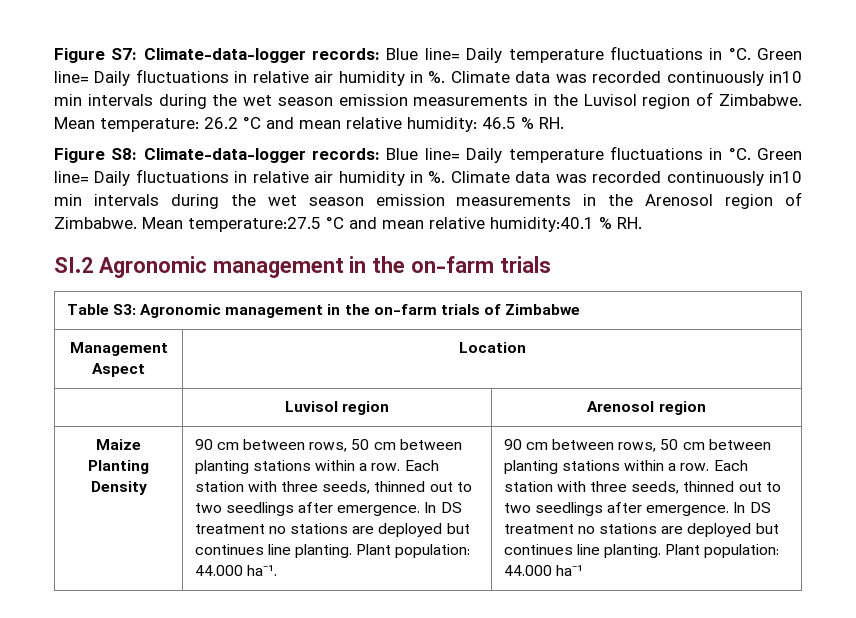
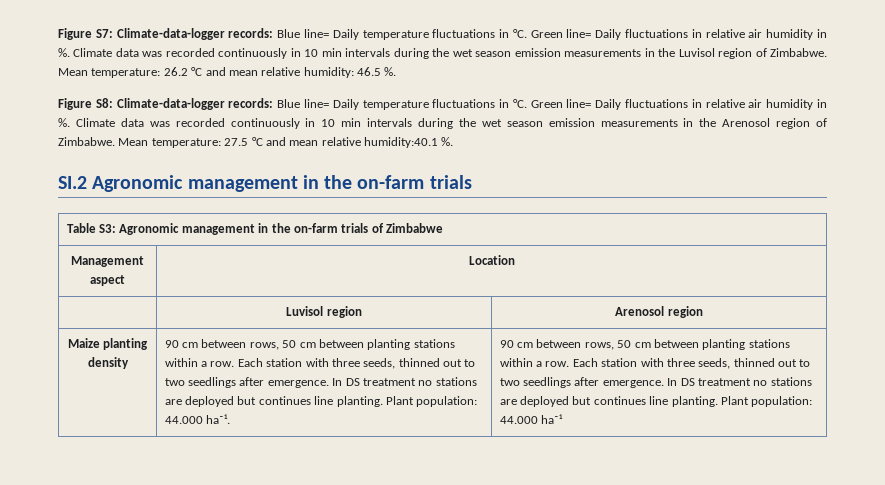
- Climate data was recorded continuously in10 min intervals during the wet season emission measurements in the Luvisol region of Zimbabwe.
+ Climate data was recorded continuously in 10 min intervals during the wet season emission measurements in the Luvisol region of Zimbabwe.
- Mean temperature: 26.2 °C and mean relative humidity: 46.5 % RH.
+ Mean temperature: 26.2 °C and mean relative humidity: 46.5 %.
- Climate data was recorded continuously in10 min intervals during the wet season emission measurements in the Arenosol region of Zimbabwe.
+ Climate data was recorded continuously in 10 min intervals during the wet season emission measurements in the Arenosol region of Zimbabwe.
- Mean temperature:27.5 °C and mean relative humidity:40.1 % RH.
+ Mean temperature: 27.5 °C and mean relative humidity:40.1 %.
- Management Aspect | Location
+ Management aspect | Location
- Maize Planting Density
+ Maize planting density

